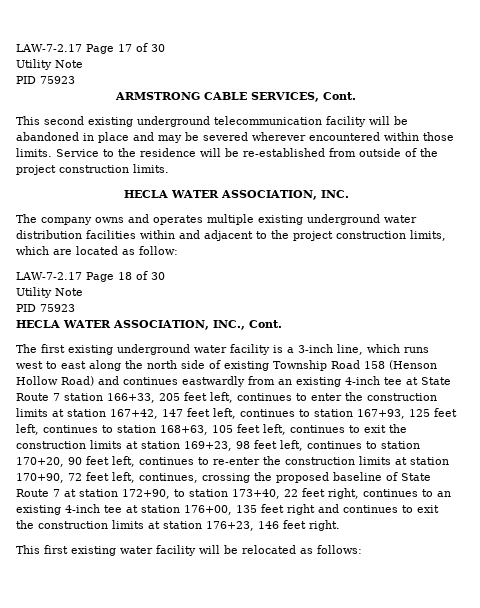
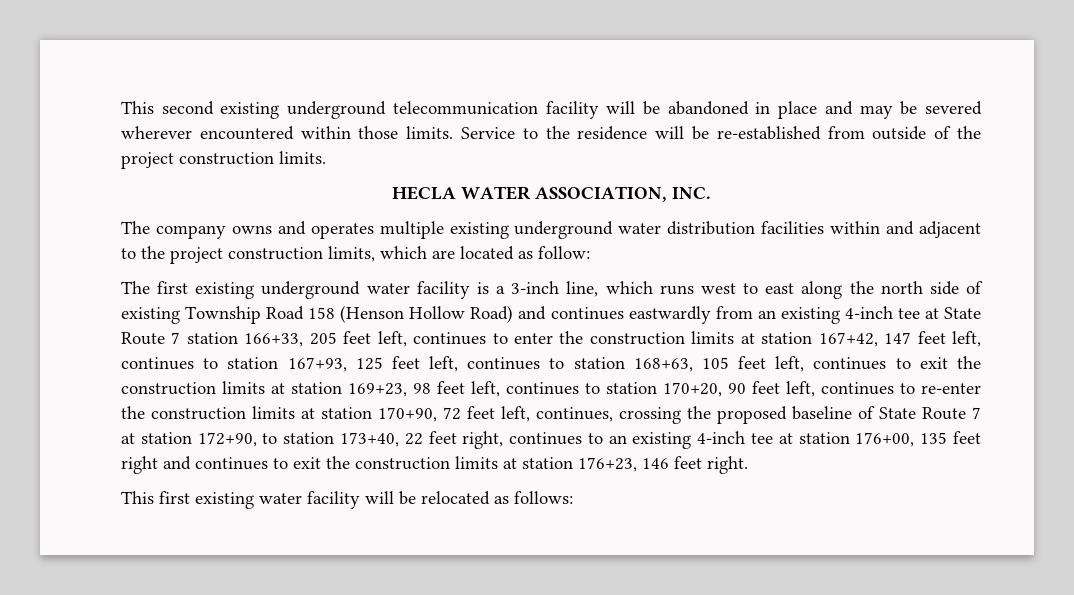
- LAW-7-2.17 Page 17 of 30
- Utility Note
- PID 75923
- ARMSTRONG CABLE SERVICES, Cont.
- LAW-7-2.17 Page 18 of 30
- Utility Note
- PID 75923
- HECLA WATER ASSOCIATION, INC., Cont.

